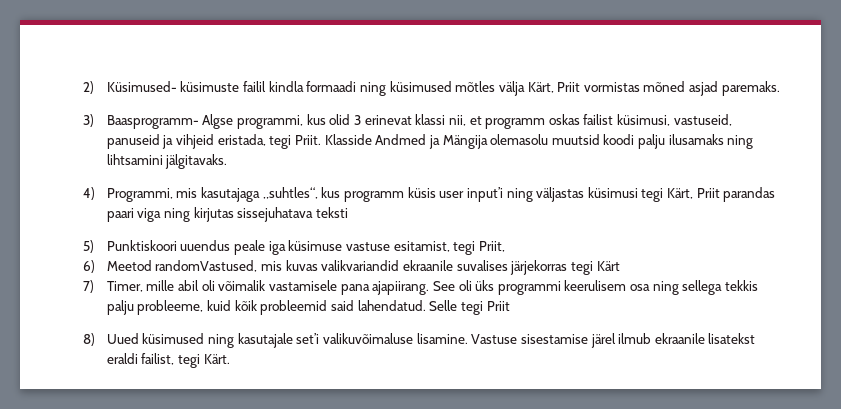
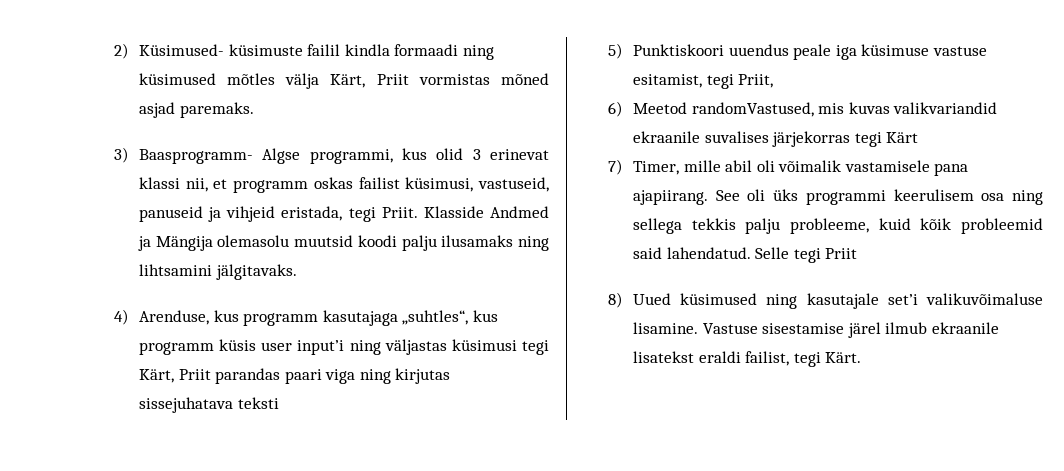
- 4) Programmi, mis kasutajaga „suhtles“, kus programm küsis user input’i ning väljastas küsimusi tegi Kärt, Priit parandas paari viga ning kirjutas sissejuhatava teksti
+ 4) Arenduse, kus programm kasutajaga „suhtles“, kus programm küsis user input’i ning väljastas küsimusi tegi Kärt, Priit parandas paari viga ning kirjutas sissejuhatava teksti

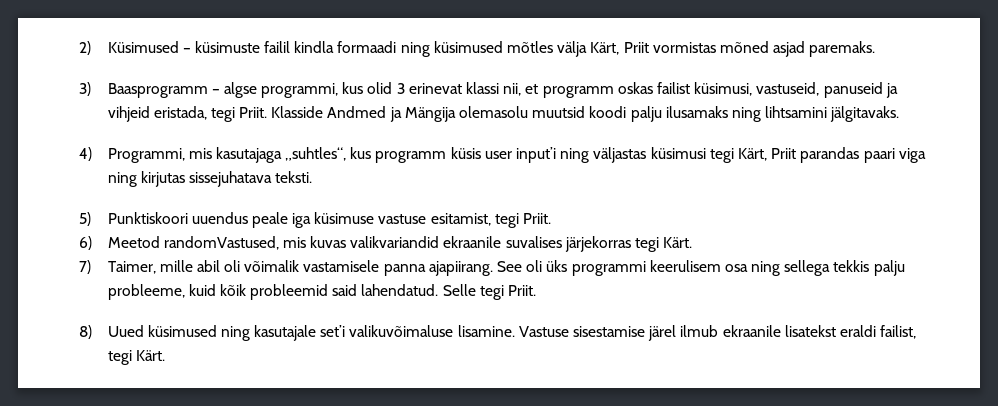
- 2) Küsimused- küsimuste failil kindla formaadi ning küsimused mõtles välja Kärt, Priit vormistas mõned asjad paremaks.
+ 2) Küsimused – küsimuste failil kindla formaadi ning küsimused mõtles välja Kärt, Priit vormistas mõned asjad paremaks.
- 3) Baasprogramm- Algse programmi, kus olid 3 erinevat klassi nii, et programm oskas failist küsimusi, vastuseid, panuseid ja vihjeid eristada, tegi Priit.
+ 3) Baasprogramm – algse programmi, kus olid 3 erinevat klassi nii, et programm oskas failist küsimusi, vastuseid, panuseid ja vihjeid eristada, tegi Priit.
- 4) Arenduse, kus programm kasutajaga „suhtles“, kus programm küsis user input’i ning väljastas küsimusi tegi Kärt, Priit parandas paari viga ning kirjutas sissejuhatava teksti
+ 4) Programmi, mis kasutajaga „suhtles“, kus programm küsis user input’i ning väljastas küsimusi tegi Kärt, Priit parandas paari viga ning kirjutas sissejuhatava teksti.
- 5) Punktiskoori uuendus peale iga küsimuse vastuse esitamist, tegi Priit,
+ 5) Punktiskoori uuendus peale iga küsimuse vastuse esitamist, tegi Priit.
- 6) Meetod randomVastused, mis kuvas valikvariandid ekraanile suvalises järjekorras tegi Kärt
+ 6) Meetod randomVastused, mis kuvas valikvariandid ekraanile suvalises järjekorras tegi Kärt.
- 7) Timer, mille abil oli võimalik vastamisele pana ajapiirang.
+ 7) Taimer, mille abil oli võimalik vastamisele panna ajapiirang.
- Selle tegi Priit
+ Selle tegi Priit.

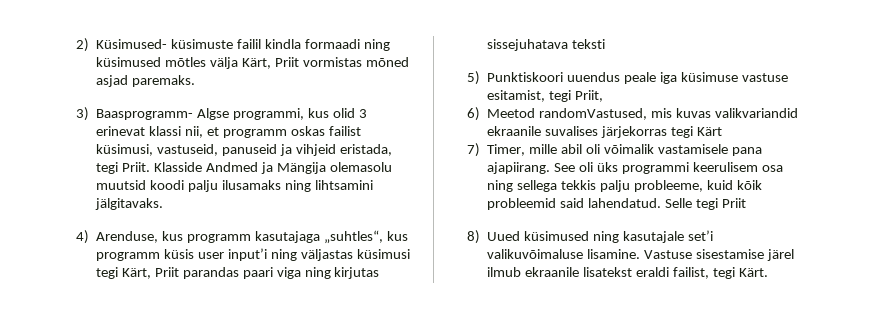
- 2) Küsimused – küsimuste failil kindla formaadi ning küsimused mõtles välja Kärt, Priit vormistas mõned asjad paremaks.
+ 2) Küsimused- küsimuste failil kindla formaadi ning küsimused mõtles välja Kärt, Priit vormistas mõned asjad paremaks.
- 3) Baasprogramm – algse programmi, kus olid 3 erinevat klassi nii, et programm oskas failist küsimusi, vastuseid, panuseid ja vihjeid eristada, tegi Priit.
+ 3) Baasprogramm- Algse programmi, kus olid 3 erinevat klassi nii, et programm oskas failist küsimusi, vastuseid, panuseid ja vihjeid eristada, tegi Priit.
- 4) Programmi, mis kasutajaga „suhtles“, kus programm küsis user input’i ning väljastas küsimusi tegi Kärt, Priit parandas paari viga ning kirjutas sissejuhatava teksti.
+ 4) Arenduse, kus programm kasutajaga „suhtles“, kus programm küsis user input’i ning väljastas küsimusi tegi Kärt, Priit parandas paari viga ning kirjutas sissejuhatava teksti
- 5) Punktiskoori uuendus peale iga küsimuse vastuse esitamist, tegi Priit.
+ 5) Punktiskoori uuendus peale iga küsimuse vastuse esitamist, tegi Priit,
- 6) Meetod randomVastused, mis kuvas valikvariandid ekraanile suvalises järjekorras tegi Kärt.
+ 6) Meetod randomVastused, mis kuvas valikvariandid ekraanile suvalises järjekorras tegi Kärt
- 7) Taimer, mille abil oli võimalik vastamisele panna ajapiirang.
+ 7) Timer, mille abil oli võimalik vastamisele pana ajapiirang.
- Selle tegi Priit.
+ Selle tegi Priit

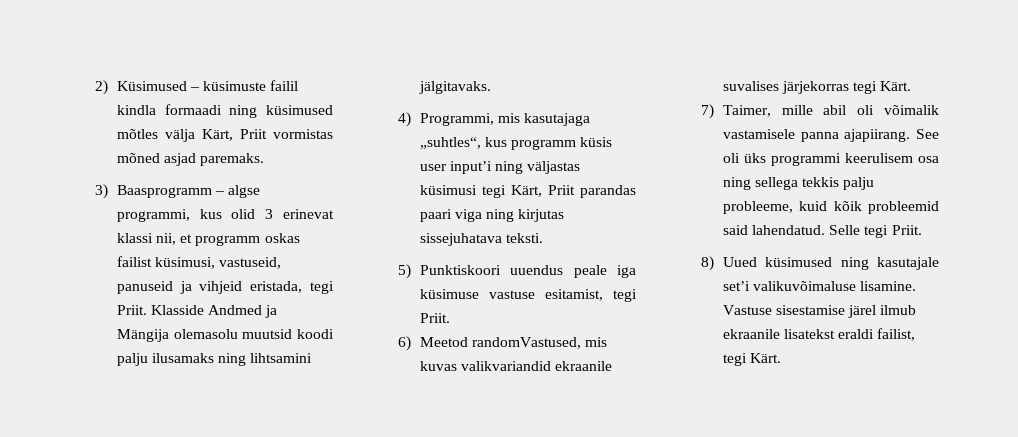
- 2) Küsimused- küsimuste failil kindla formaadi ning küsimused mõtles välja Kärt, Priit vormistas mõned asjad paremaks.
+ 2) Küsimused – küsimuste failil kindla formaadi ning küsimused mõtles välja Kärt, Priit vormistas mõned asjad paremaks.
- 3) Baasprogramm- Algse programmi, kus olid 3 erinevat klassi nii, et programm oskas failist küsimusi, vastuseid, panuseid ja vihjeid eristada, tegi Priit.
+ 3) Baasprogramm – algse programmi, kus olid 3 erinevat klassi nii, et programm oskas failist küsimusi, vastuseid, panuseid ja vihjeid eristada, tegi Priit.
- 4) Arenduse, kus programm kasutajaga „suhtles“, kus programm küsis user input’i ning väljastas küsimusi tegi Kärt, Priit parandas paari viga ning kirjutas sissejuhatava teksti
+ 4) Programmi, mis kasutajaga „suhtles“, kus programm küsis user input’i ning väljastas küsimusi tegi Kärt, Priit parandas paari viga ning kirjutas sissejuhatava teksti.
- 5) Punktiskoori uuendus peale iga küsimuse vastuse esitamist, tegi Priit,
+ 5) Punktiskoori uuendus peale iga küsimuse vastuse esitamist, tegi Priit.
- 6) Meetod randomVastused, mis kuvas valikvariandid ekraanile suvalises järjekorras tegi Kärt
+ 6) Meetod randomVastused, mis kuvas valikvariandid ekraanile suvalises järjekorras tegi Kärt.
- 7) Timer, mille abil oli võimalik vastamisele pana ajapiirang.
+ 7) Taimer, mille abil oli võimalik vastamisele panna ajapiirang.
- Selle tegi Priit
+ Selle tegi Priit.

